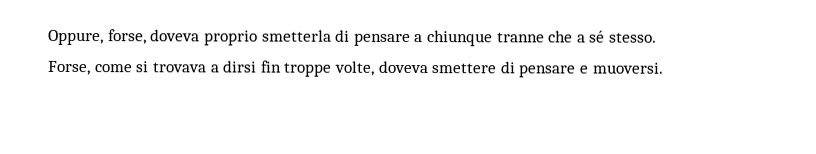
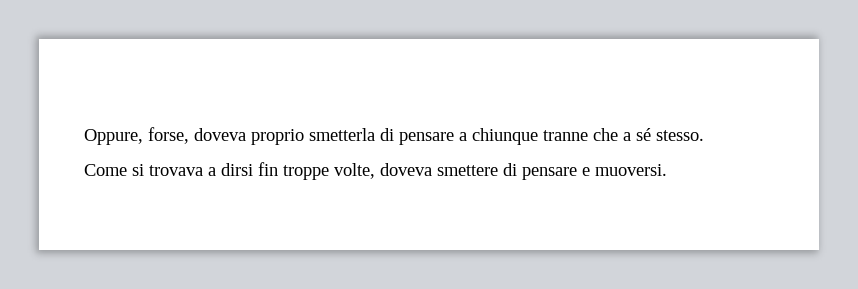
- Forse, come si trovava a dirsi fin troppe volte, doveva smettere di pensare e muoversi.
+ Come si trovava a dirsi fin troppe volte, doveva smettere di pensare e muoversi.

